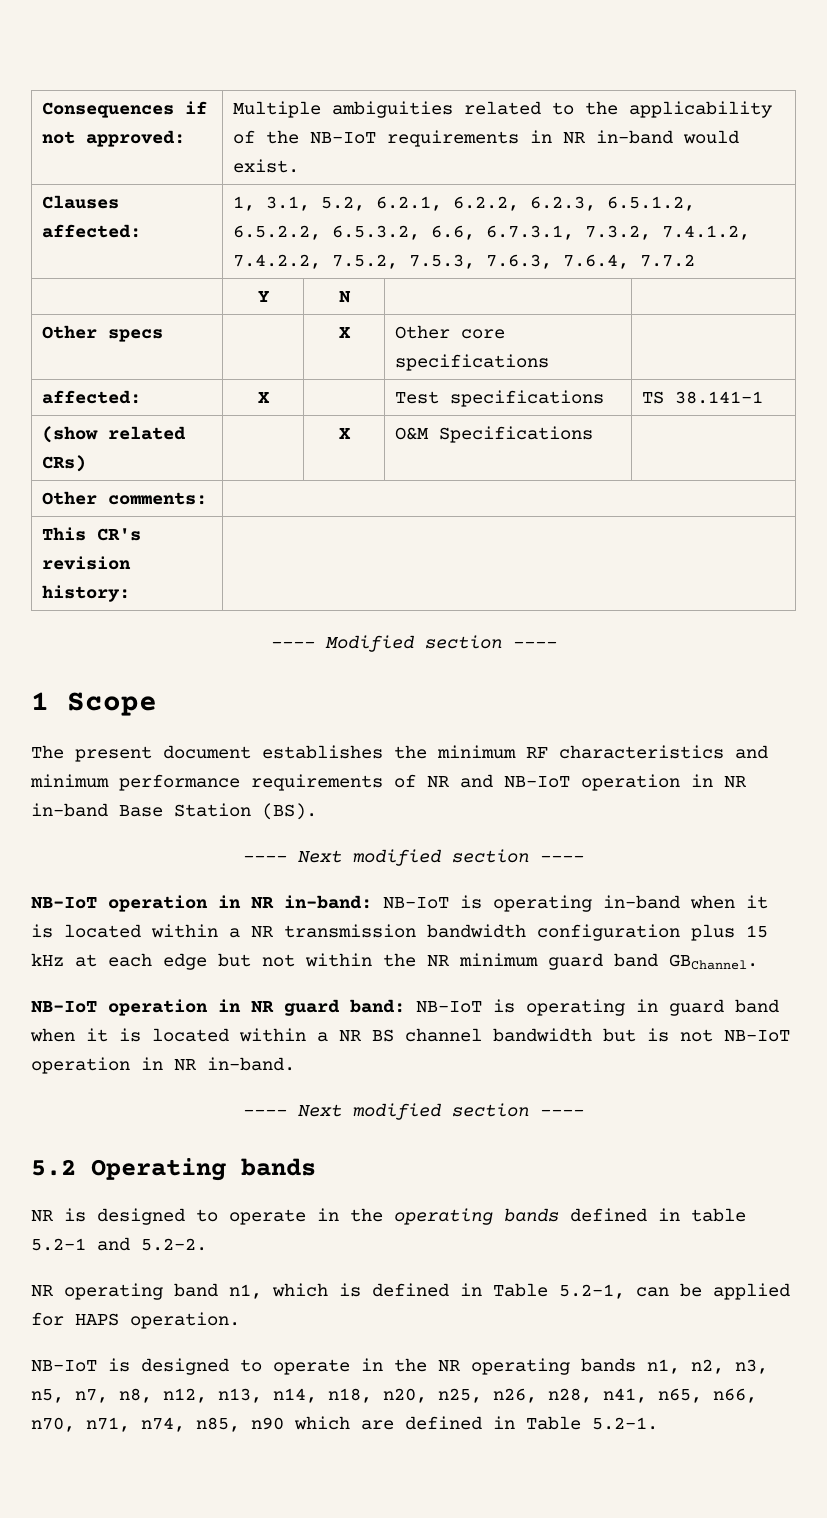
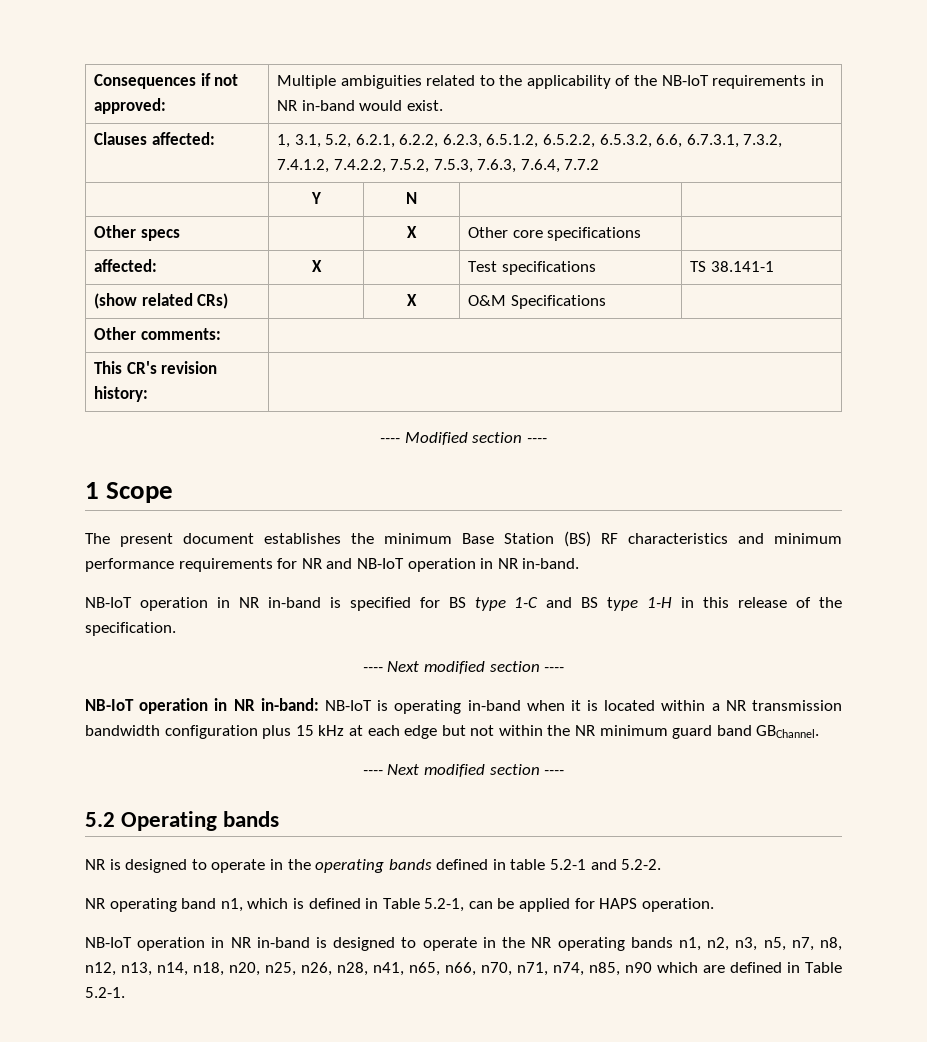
- The present document establishes the minimum RF characteristics and minimum performance requirements of NR and NB-IoT operation in NR in-band Base Station (BS).
+ The present document establishes the minimum Base Station (BS) RF characteristics and minimum performance requirements for NR and NB-IoT operation in NR in-band.
+ NB-IoT operation in NR in-band is specified for BS type 1-C and BS type 1-H in this release of the specification.
- NB-IoT operation in NR guard band: NB-IoT is operating in guard band when it is located within a NR BS channel bandwidth but is not NB-IoT operation in NR in-band.
- NB-IoT is designed to operate in the NR operating bands n1, n2, n3, n5, n7, n8, n12, n13, n14, n18, n20, n25, n26, n28, n41, n65, n66, n70, n71, n74, n85, n90 which are defined in Table 5.2-1.
+ NB-IoT operation in NR in-band is designed to operate in the NR operating bands n1, n2, n3, n5, n7, n8, n12, n13, n14, n18, n20, n25, n26, n28, n41, n65, n66, n70, n71, n74, n85, n90 which are defined in Table 5.2-1.

